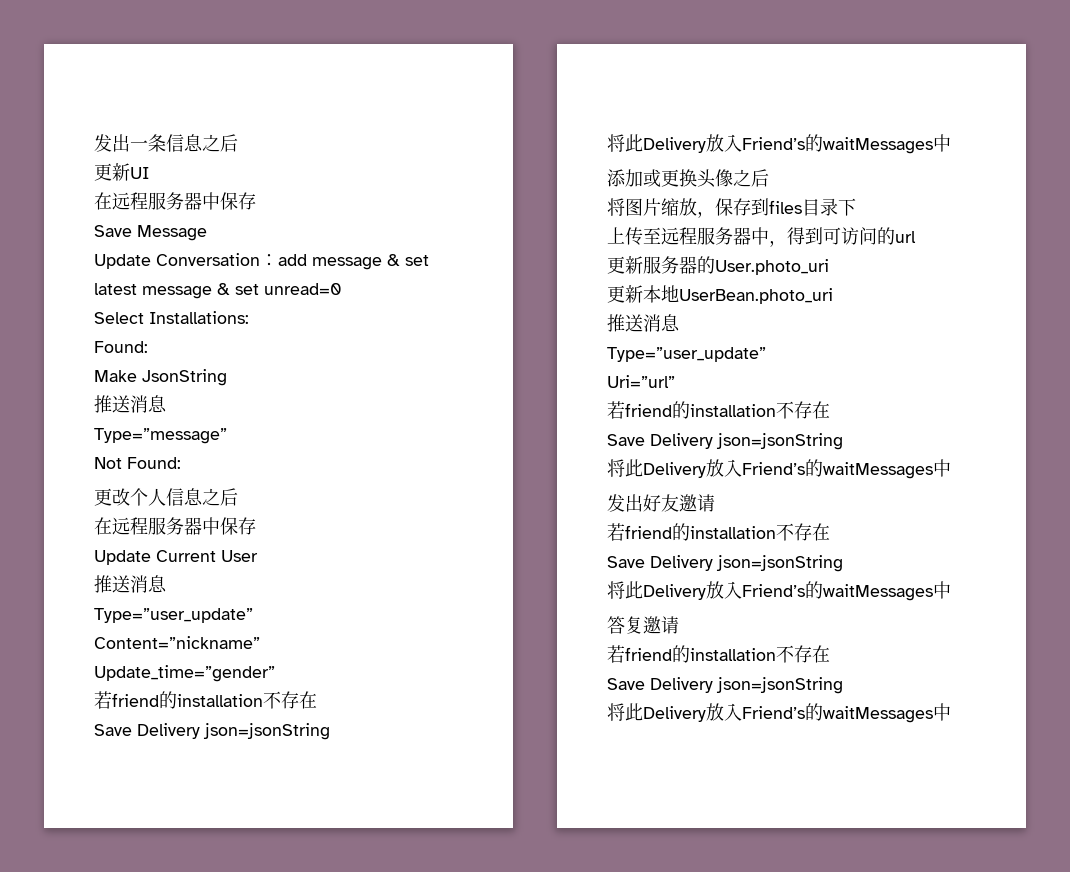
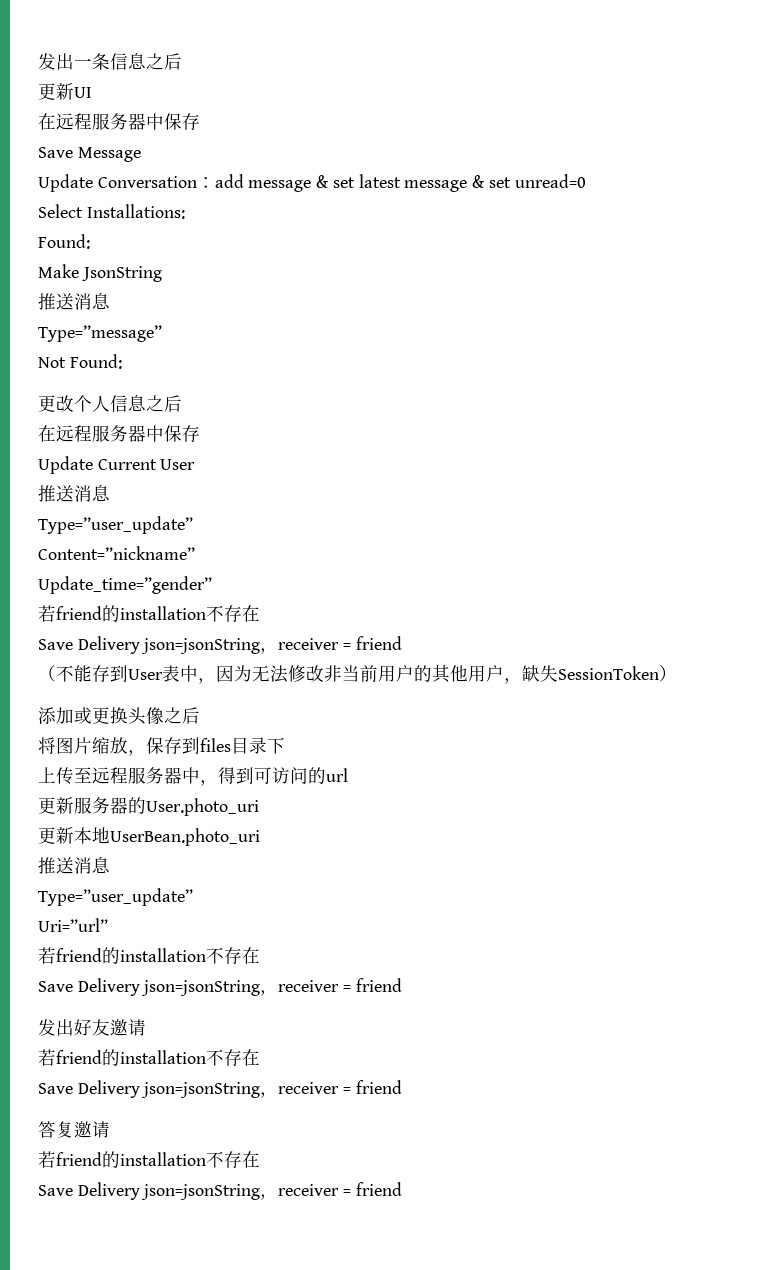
  Update_time=”gender”
  若friend的installation不存在
- Save Delivery json=jsonString
- 将此Delivery放入Friend’s的waitMessages中
+ Save Delivery json=jsonString，receiver = friend
+ （不能存到User表中，因为无法修改非当前用户的其他用户，缺失SessionToken）
  Uri=”url”
  若friend的installation不存在
- Save Delivery json=jsonString
- 将此Delivery放入Friend’s的waitMessages中
+ Save Delivery json=jsonString，receiver = friend
  发出好友邀请
  若friend的installation不存在
- Save Delivery json=jsonString
- 将此Delivery放入Friend’s的waitMessages中
+ Save Delivery json=jsonString，receiver = friend
  答复邀请
  若friend的installation不存在
- Save Delivery json=jsonString
- 将此Delivery放入Friend’s的waitMessages中
+ Save Delivery json=jsonString，receiver = friend

